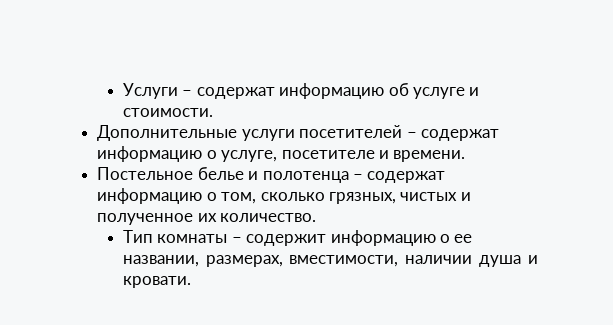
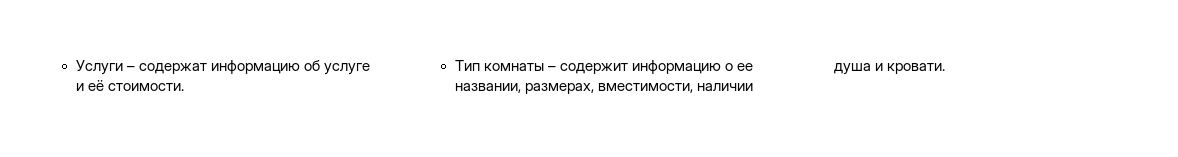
- Услуги – содержат информацию об услуге и стоимости.
+ Услуги – содержат информацию об услуге и её стоимости.
- Дополнительные услуги посетителей – содержат информацию о услуге, посетителе и времени.
- Постельное белье и полотенца – содержат информацию о том, сколько грязных, чистых и полученное их количество.

